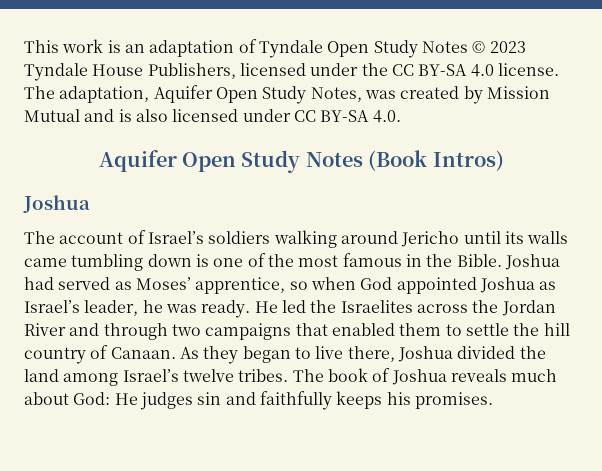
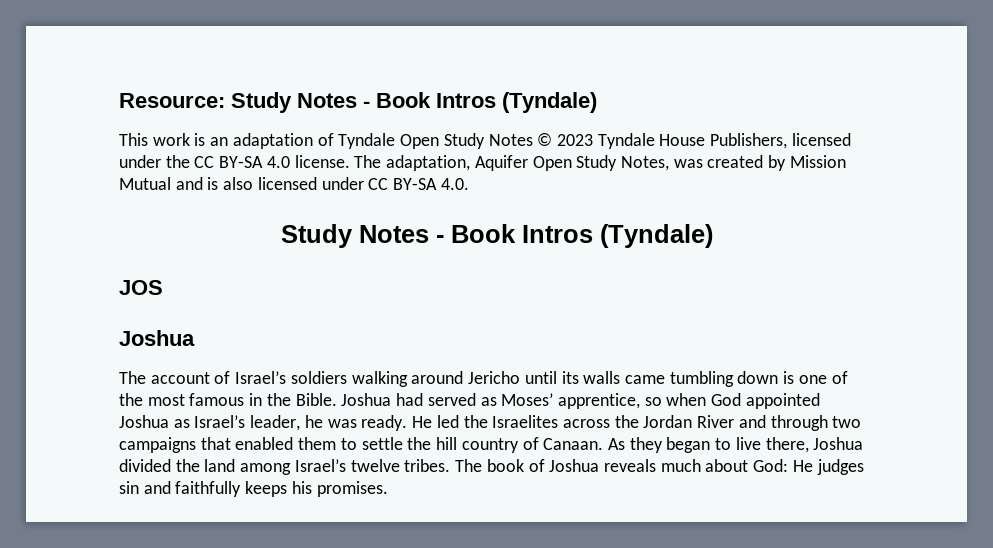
+ Resource: Study Notes - Book Intros (Tyndale)
  The adaptation, Aquifer Open Study Notes, was created by Mission Mutual and is also licensed under CC BY-SA 4.0.
- Aquifer Open Study Notes (Book Intros)
+ Study Notes - Book Intros (Tyndale)
+ JOS

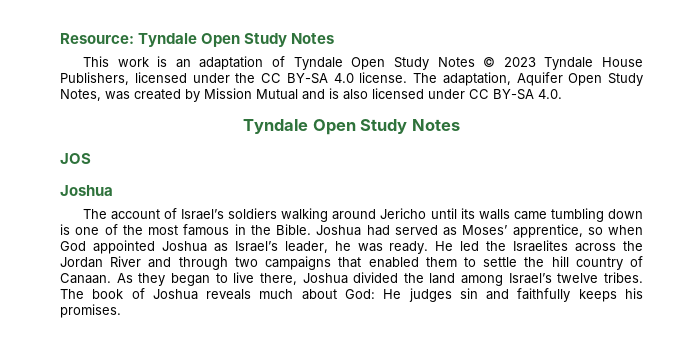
- Resource: Study Notes - Book Intros (Tyndale)
+ Resource: Tyndale Open Study Notes
  The adaptation, Aquifer Open Study Notes, was created by Mission Mutual and is also licensed under CC BY-SA 4.0.
- Study Notes - Book Intros (Tyndale)
+ Tyndale Open Study Notes

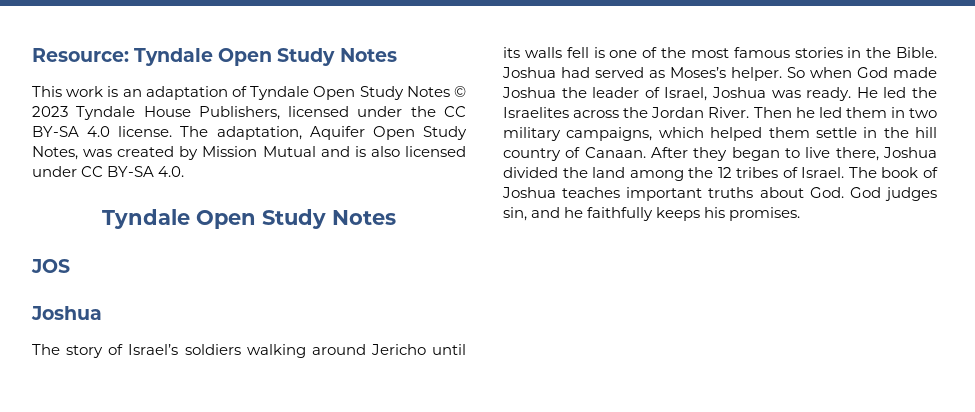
- The account of Israel’s soldiers walking around Jericho until its walls came tumbling down is one of the most famous in the Bible.
+ The story of Israel’s soldiers walking around Jericho until its walls fell is one of the most famous stories in the Bible.
- Joshua had served as Moses’ apprentice, so when God appointed Joshua as Israel’s leader, he was ready.
+ Joshua had served as Moses’s helper. So when God made Joshua the leader of Israel, Joshua was ready.
- He led the Israelites across the Jordan River and through two campaigns that enabled them to settle the hill country of Canaan.
+ He led the Israelites across the Jordan River. Then he led them in two military campaigns, which helped them settle in the hill country of Canaan.
- As they began to live there, Joshua divided the land among Israel’s twelve tribes. The book of Joshua reveals much about God: He judges sin and faithfully keeps his promises.
+ After they began to live there, Joshua divided the land among the 12 tribes of Israel. The book of Joshua teaches important truths about God. God judges sin, and he faithfully keeps his promises.

